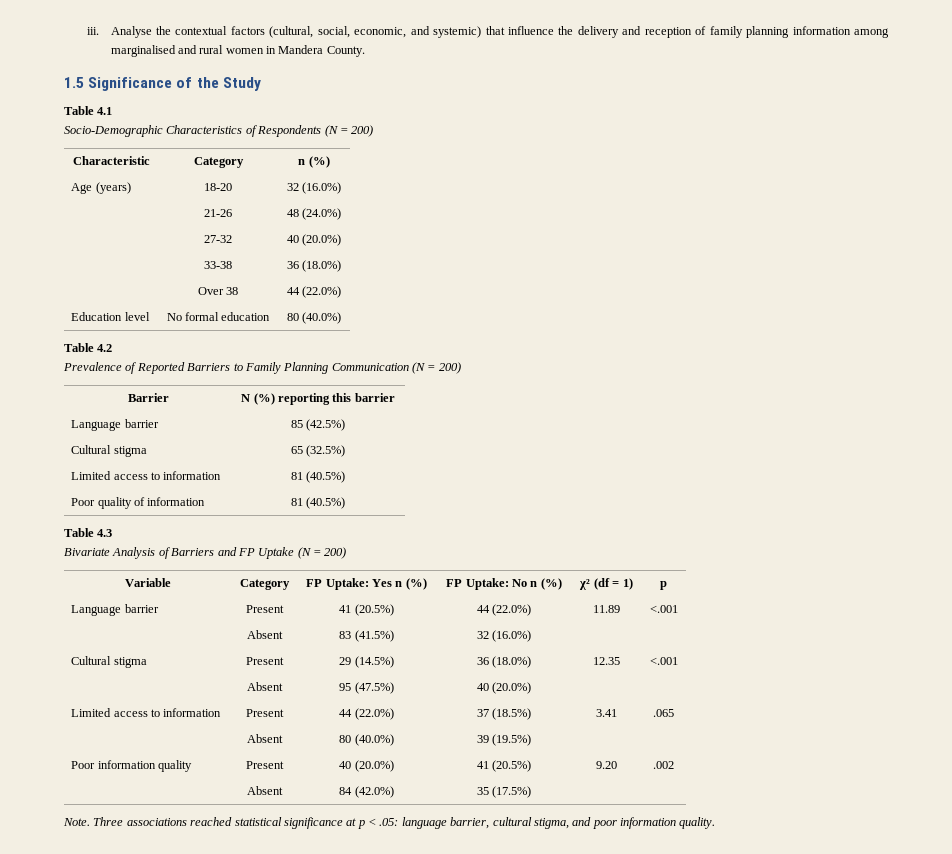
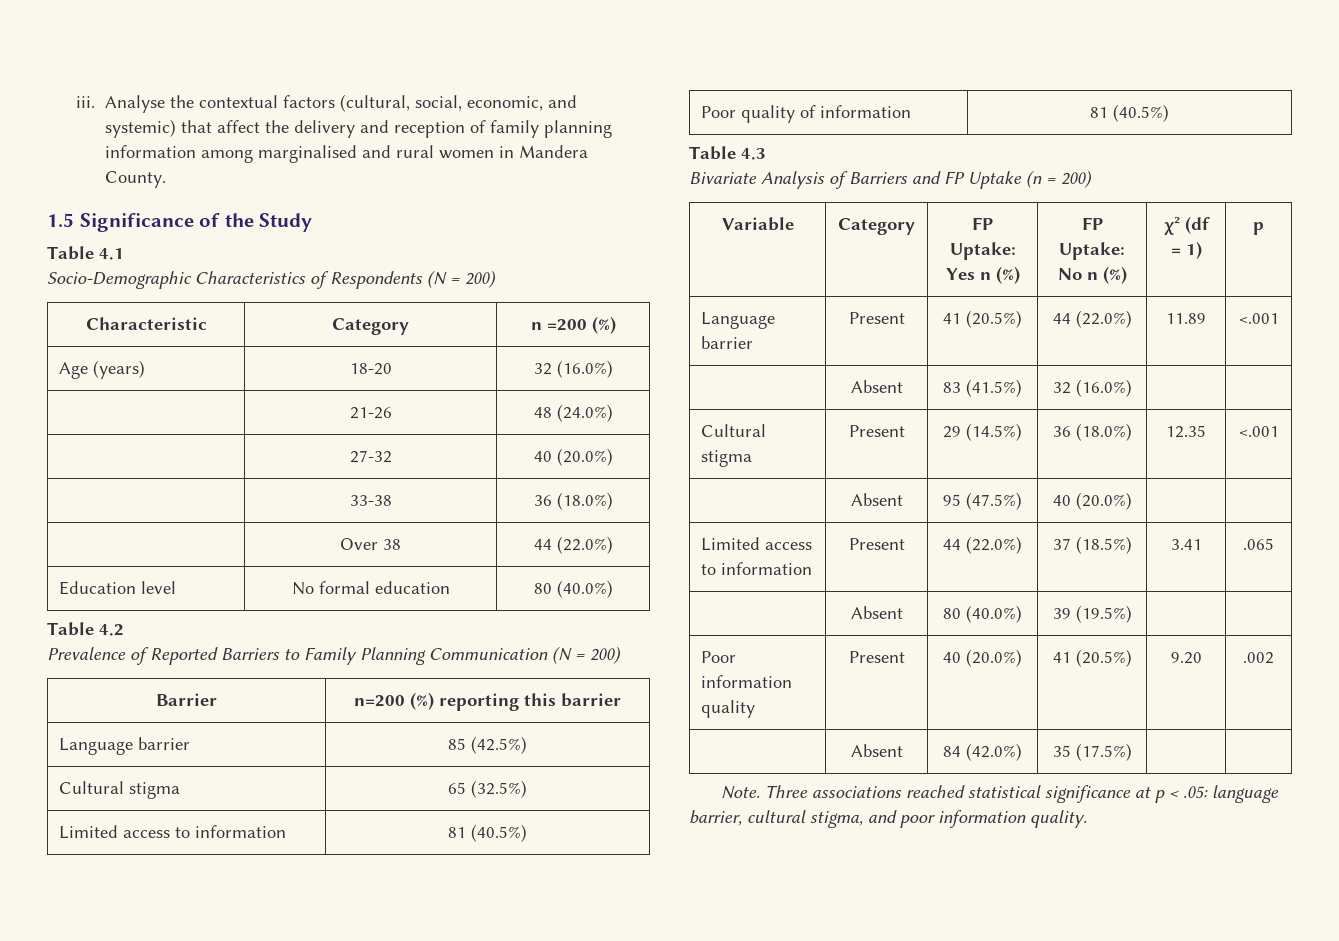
- Analyse the contextual factors (cultural, social, economic, and systemic) that influence the delivery and reception of family planning information among marginalised and rural women in Mandera County.
+ Analyse the contextual factors (cultural, social, economic, and systemic) that affect the delivery and reception of family planning information among marginalised and rural women in Mandera County.
- Characteristic | Category | n (%)
+ Characteristic | Category | n =200 (%)
- Barrier | N (%) reporting this barrier
+ Barrier | n=200 (%) reporting this barrier
- Bivariate Analysis of Barriers and FP Uptake (N = 200)
+ Bivariate Analysis of Barriers and FP Uptake (n = 200)

